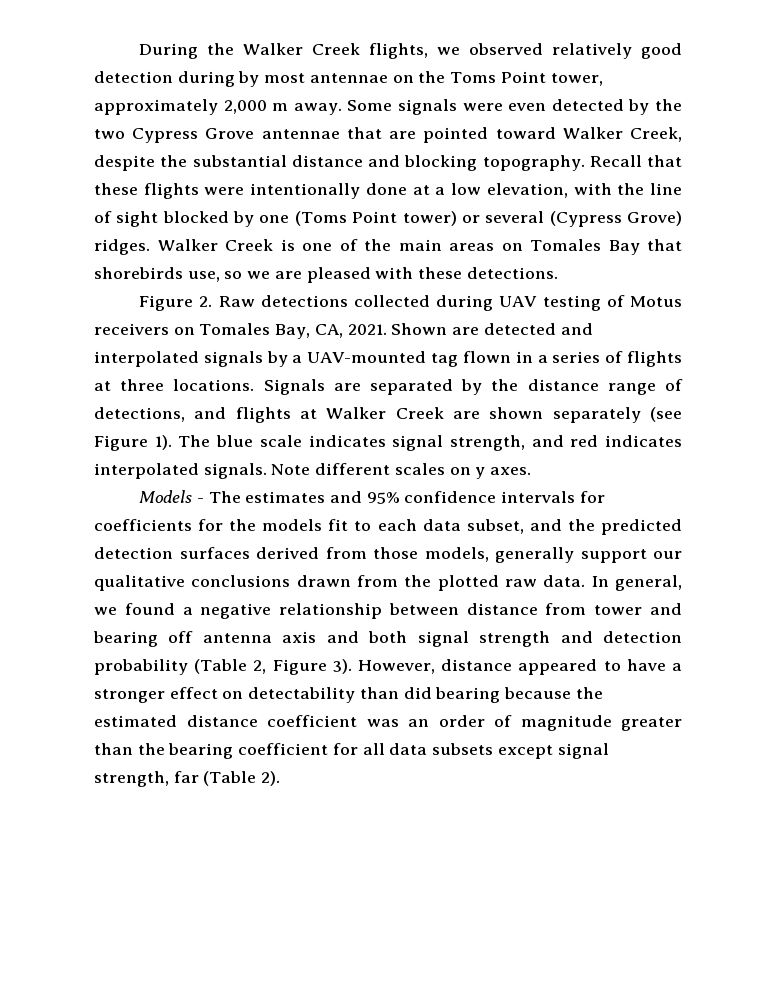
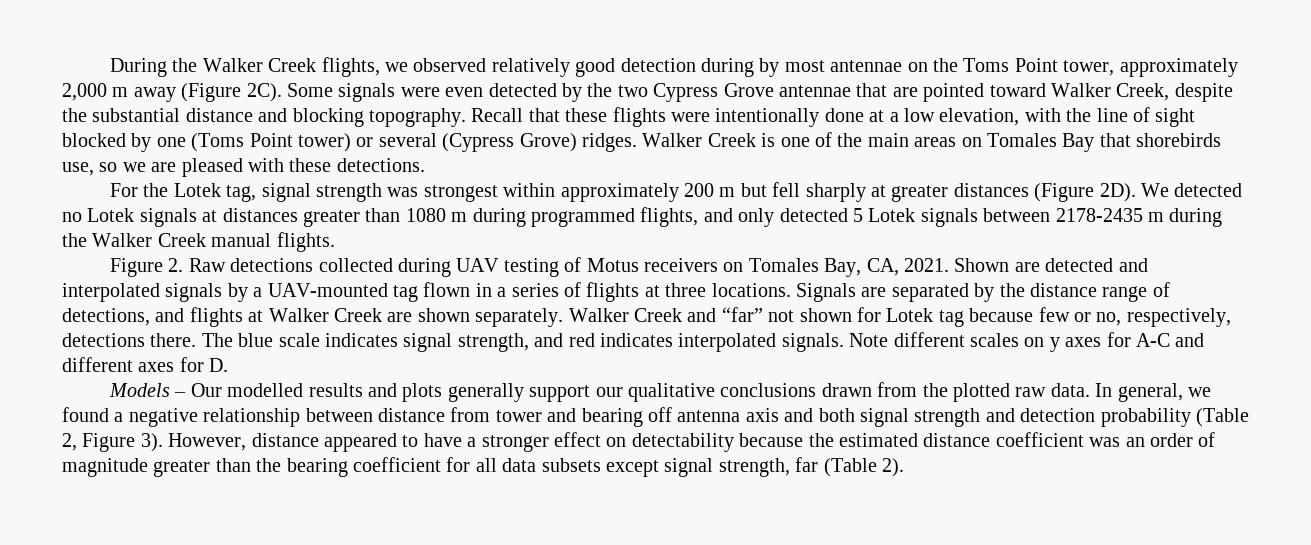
- During the Walker Creek flights, we observed relatively good detection during by most antennae on the Toms Point tower, approximately 2,000 m away.
+ During the Walker Creek flights, we observed relatively good detection during by most antennae on the Toms Point tower, approximately 2,000 m away (Figure 2C).
+ For the Lotek tag, signal strength was strongest within approximately 200 m but fell sharply at greater distances (Figure 2D). We detected no Lotek signals at distances greater than 1080 m during programmed flights, and only detected 5 Lotek signals between 2178-2435 m during the Walker Creek manual flights.
- Signals are separated by the distance range of detections, and flights at Walker Creek are shown separately (see Figure 1).
+ Signals are separated by the distance range of detections, and flights at Walker Creek are shown separately. Walker Creek and “far” not shown for Lotek tag because few or no, respectively, detections there.
- Note different scales on y axes.
- Models - The estimates and 95% confidence intervals for coefficients for the models fit to each data subset, and the predicted detection surfaces derived from those models, generally support our qualitative conclusions drawn from the plotted raw data.
+ Note different scales on y axes for A-C and different axes for D.
+ Models – Our modelled results and plots generally support our qualitative conclusions drawn from the plotted raw data.
- However, distance appeared to have a stronger effect on detectability than did bearing because the estimated distance coefficient was an order of magnitude greater than the bearing coefficient for all data subsets except signal strength, far (Table 2).
+ However, distance appeared to have a stronger effect on detectability because the estimated distance coefficient was an order of magnitude greater than the bearing coefficient for all data subsets except signal strength, far (Table 2).

